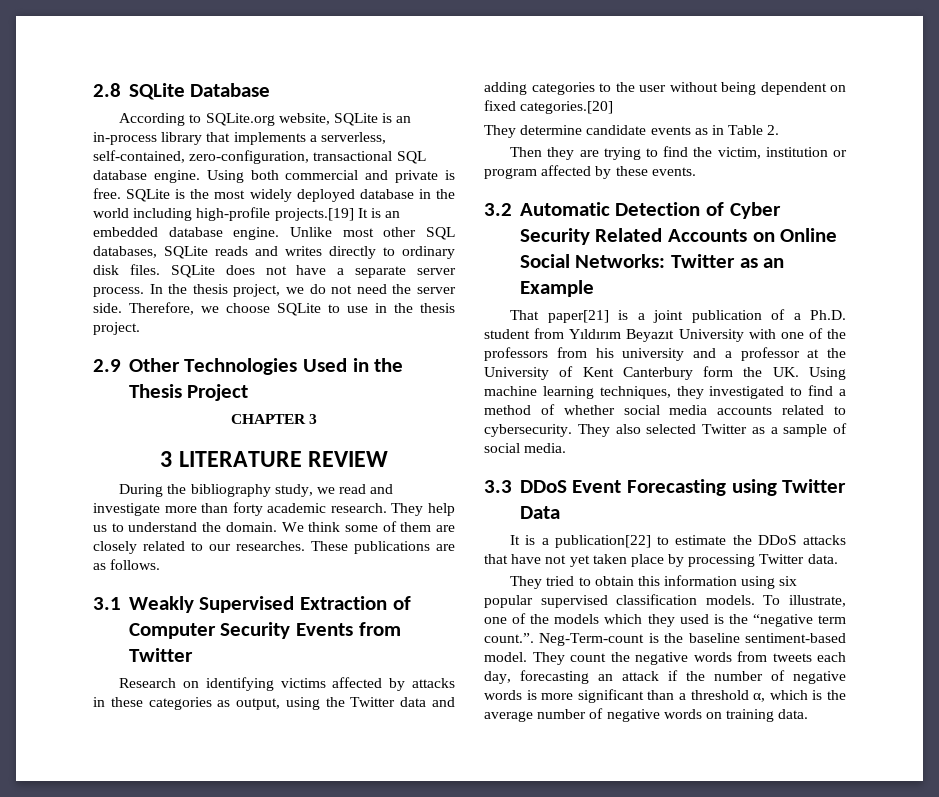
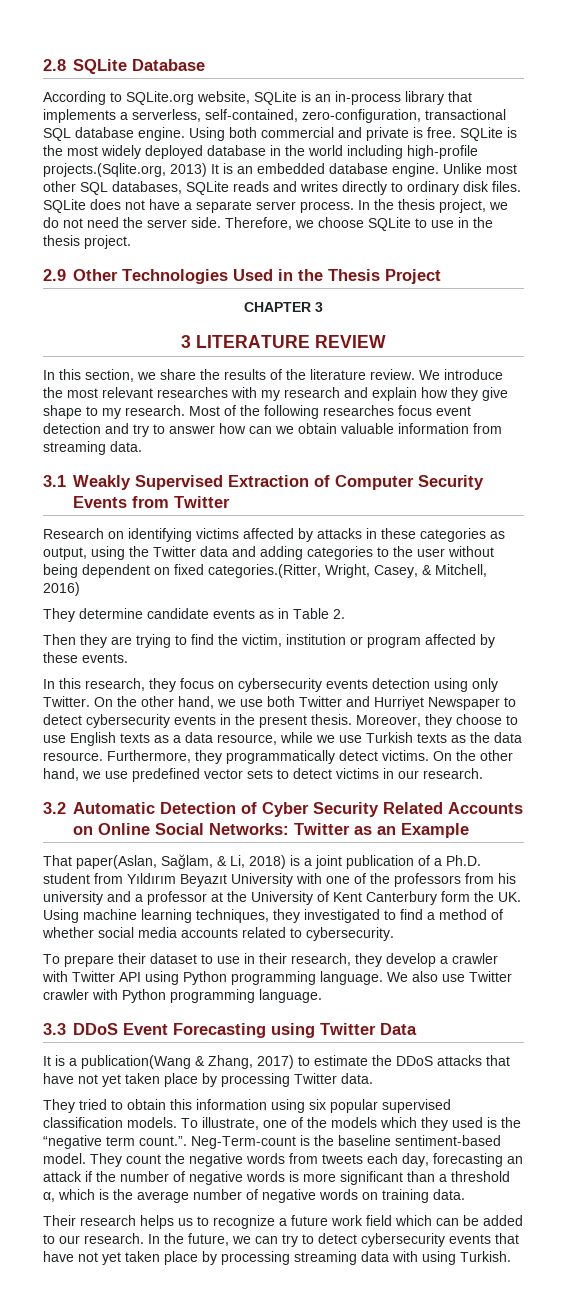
- SQLite is the most widely deployed database in the world including high-profile projects.[19] It is an embedded database engine.
+ SQLite is the most widely deployed database in the world including high-profile projects.(Sqlite.org, 2013) It is an embedded database engine.
- During the bibliography study, we read and investigate more than forty academic research. They help us to understand the domain. We think some of them are closely related to our researches. These publications are as follows.
+ In this section, we share the results of the literature review. We introduce the most relevant researches with my research and explain how they give shape to my research. Most of the following researches focus event detection and try to answer how can we obtain valuable information from streaming data.
- Research on identifying victims affected by attacks in these categories as output, using the Twitter data and adding categories to the user without being dependent on fixed categories.[20]
+ Research on identifying victims affected by attacks in these categories as output, using the Twitter data and adding categories to the user without being dependent on fixed categories.(Ritter, Wright, Casey, & Mitchell, 2016)
+ In this research, they focus on cybersecurity events detection using only Twitter. On the other hand, we use both Twitter and Hurriyet Newspaper to detect cybersecurity events in the present thesis. Moreover, they choose to use English texts as a data resource, while we use Turkish texts as the data resource. Furthermore, they programmatically detect victims. On the other hand, we use predefined vector sets to detect victims in our research.
- That paper[21] is a joint publication of a Ph.D. student from Yıldırım Beyazıt University with one of the professors from his university and a professor at the University of Kent Canterbury form the UK. Using machine learning techniques, they investigated to find a method of whether social media accounts related to cybersecurity. They also selected Twitter as a sample of social media.
+ That paper(Aslan, Sağlam, & Li, 2018) is a joint publication of a Ph.D. student from Yıldırım Beyazıt University with one of the professors from his university and a professor at the University of Kent Canterbury form the UK. Using machine learning techniques, they investigated to find a method of whether social media accounts related to cybersecurity.
+ To prepare their dataset to use in their research, they develop a crawler with Twitter API using Python programming language. We also use Twitter crawler with Python programming language.
- It is a publication[22] to estimate the DDoS attacks that have not yet taken place by processing Twitter data.
+ It is a publication(Wang & Zhang, 2017) to estimate the DDoS attacks that have not yet taken place by processing Twitter data.
+ Their research helps us to recognize a future work field which can be added to our research. In the future, we can try to detect cybersecurity events that have not yet taken place by processing streaming data with using Turkish.

